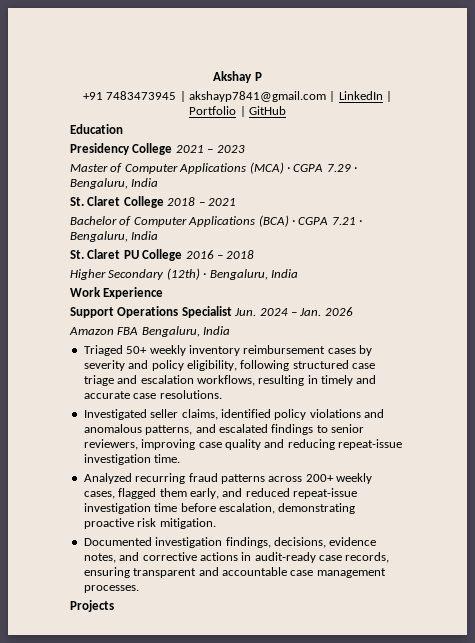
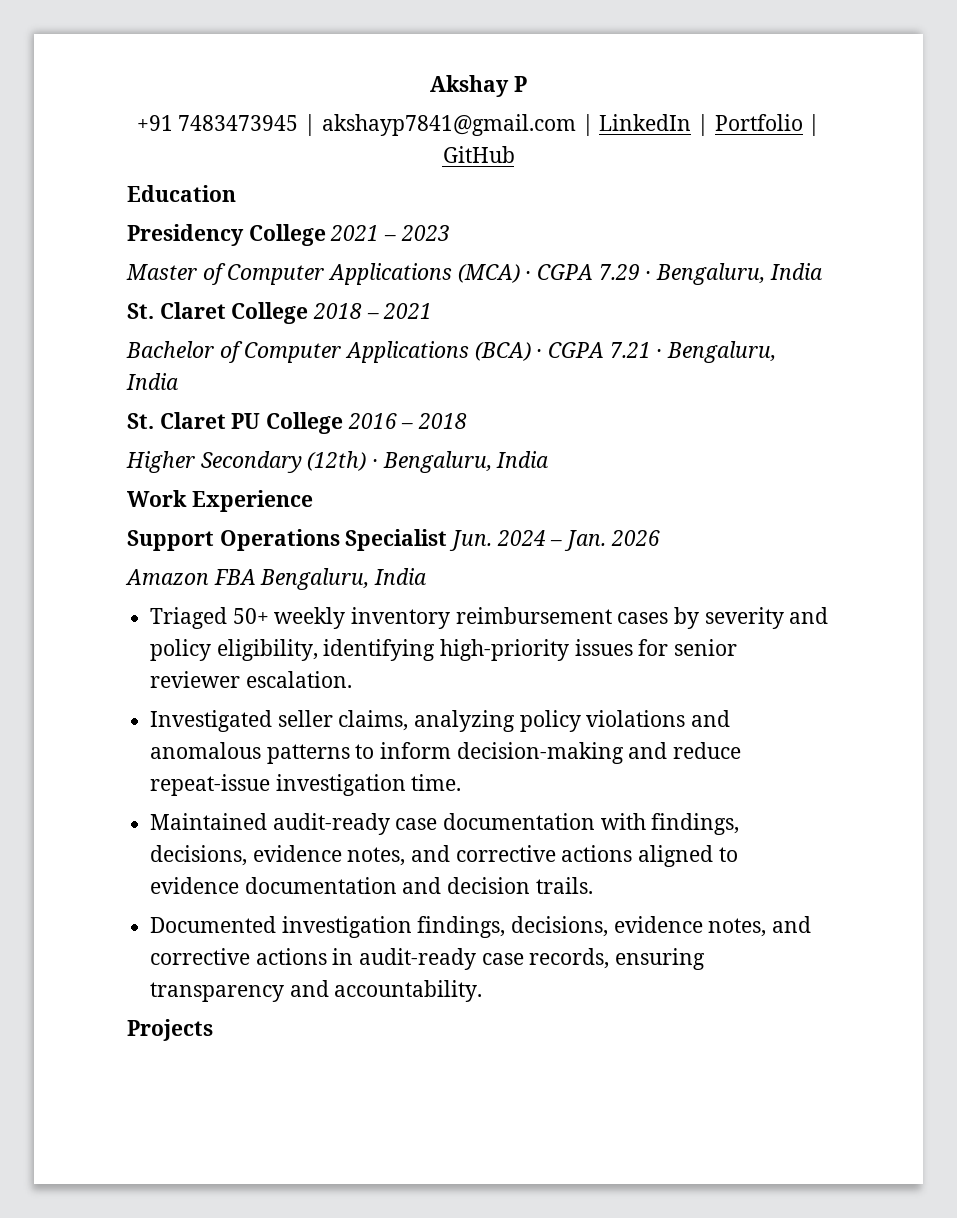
- Triaged 50+ weekly inventory reimbursement cases by severity and policy eligibility, following structured case triage and escalation workflows, resulting in timely and accurate case resolutions.
+ Triaged 50+ weekly inventory reimbursement cases by severity and policy eligibility, identifying high-priority issues for senior reviewer escalation.
- Investigated seller claims, identified policy violations and anomalous patterns, and escalated findings to senior reviewers, improving case quality and reducing repeat-issue investigation time.
- Analyzed recurring fraud patterns across 200+ weekly cases, flagged them early, and reduced repeat-issue investigation time before escalation, demonstrating proactive risk mitigation.
+ Investigated seller claims, analyzing policy violations and anomalous patterns to inform decision-making and reduce repeat-issue investigation time.
+ Maintained audit-ready case documentation with findings, decisions, evidence notes, and corrective actions aligned to evidence documentation and decision trails.
- Documented investigation findings, decisions, evidence notes, and corrective actions in audit-ready case records, ensuring transparent and accountable case management processes.
+ Documented investigation findings, decisions, evidence notes, and corrective actions in audit-ready case records, ensuring transparency and accountability.

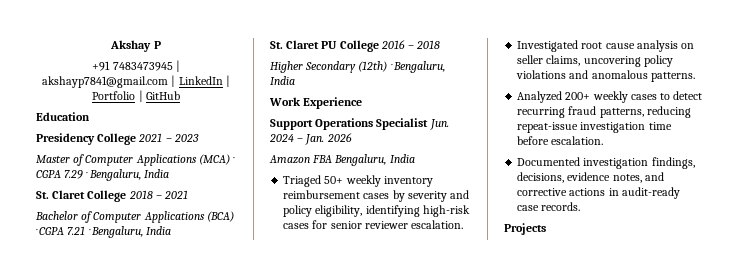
- Triaged 50+ weekly inventory reimbursement cases by severity and policy eligibility, identifying high-priority issues for senior reviewer escalation.
+ Triaged 50+ weekly inventory reimbursement cases by severity and policy eligibility, identifying high-risk cases for senior reviewer escalation.
- Investigated seller claims, analyzing policy violations and anomalous patterns to inform decision-making and reduce repeat-issue investigation time.
- Maintained audit-ready case documentation with findings, decisions, evidence notes, and corrective actions aligned to evidence documentation and decision trails.
+ Investigated root cause analysis on seller claims, uncovering policy violations and anomalous patterns.
+ Analyzed 200+ weekly cases to detect recurring fraud patterns, reducing repeat-issue investigation time before escalation.
- Documented investigation findings, decisions, evidence notes, and corrective actions in audit-ready case records, ensuring transparency and accountability.
+ Documented investigation findings, decisions, evidence notes, and corrective actions in audit-ready case records.

